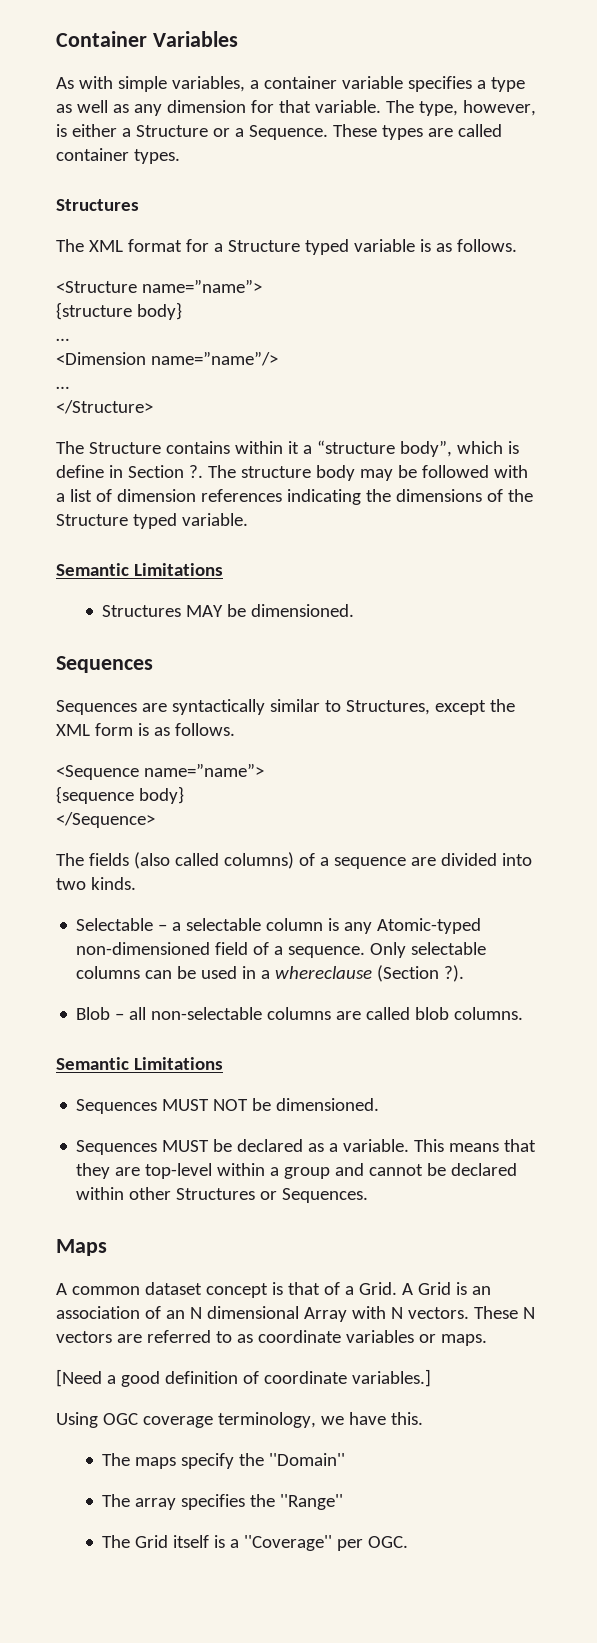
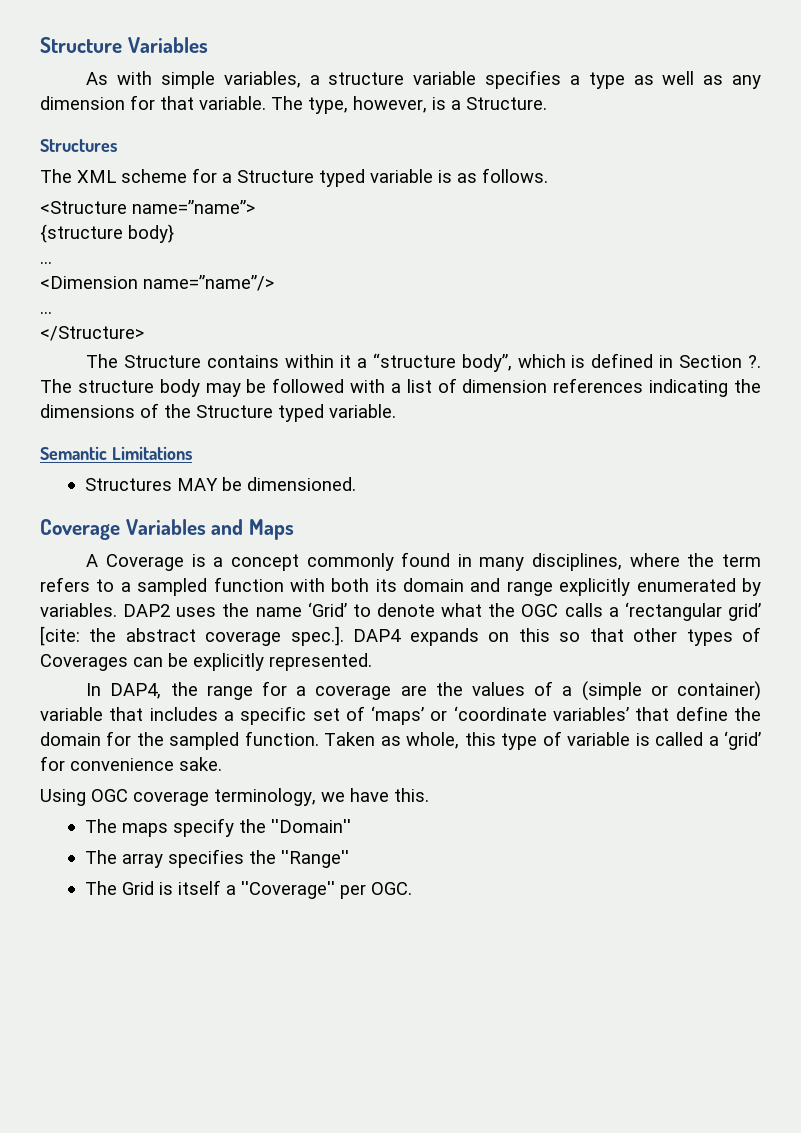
- Container Variables
+ Structure Variables
- As with simple variables, a container variable specifies a type as well as any dimension for that variable.
+ As with simple variables, a structure variable specifies a type as well as any dimension for that variable.
- The type, however, is either a Structure or a Sequence. These types are called container types.
+ The type, however, is a Structure.
- The XML format for a Structure typed variable is as follows.
+ The XML scheme for a Structure typed variable is as follows.
- The Structure contains within it a “structure body”, which is define in Section ?.
+ The Structure contains within it a “structure body”, which is defined in Section ?.
  Structures MAY be dimensioned.
- Sequences
- Sequences are syntactically similar to Structures, except the XML form is as follows.
- <Sequence name=”name”>
- {sequence body}
- </Sequence>
- The fields (also called columns) of a sequence are divided into two kinds.
- Selectable – a selectable column is any Atomic-typed non-dimensioned field of a sequence. Only selectable columns can be used in a whereclause (Section ?).
- Blob – all non-selectable columns are called blob columns.
- Semantic Limitations
- Sequences MUST NOT be dimensioned.
- Sequences MUST be declared as a variable. This means that they are top-level within a group and cannot be declared within other Structures or Sequences.
- Maps
- A common dataset concept is that of a Grid. A Grid is an association of an N dimensional Array with N vectors. These N vectors are referred to as coordinate variables or maps.
- [Need a good definition of coordinate variables.]
+ Coverage Variables and Maps
+ A Coverage is a concept commonly found in many disciplines, where the term refers to a sampled function with both its domain and range explicitly enumerated by variables. DAP2 uses the name ‘Grid’ to denote what the OGC calls a ‘rectangular grid’ [cite: the abstract coverage spec.]. DAP4 expands on this so that other types of Coverages can be explicitly represented.
+ In DAP4, the range for a coverage are the values of a (simple or container) variable that includes a specific set of ‘maps’ or ‘coordinate variables’ that define the domain for the sampled function. Taken as whole, this type of variable is called a ‘grid’ for convenience sake.
- The Grid itself is a ''Coverage'' per OGC.
+ The Grid is itself a ''Coverage'' per OGC.

